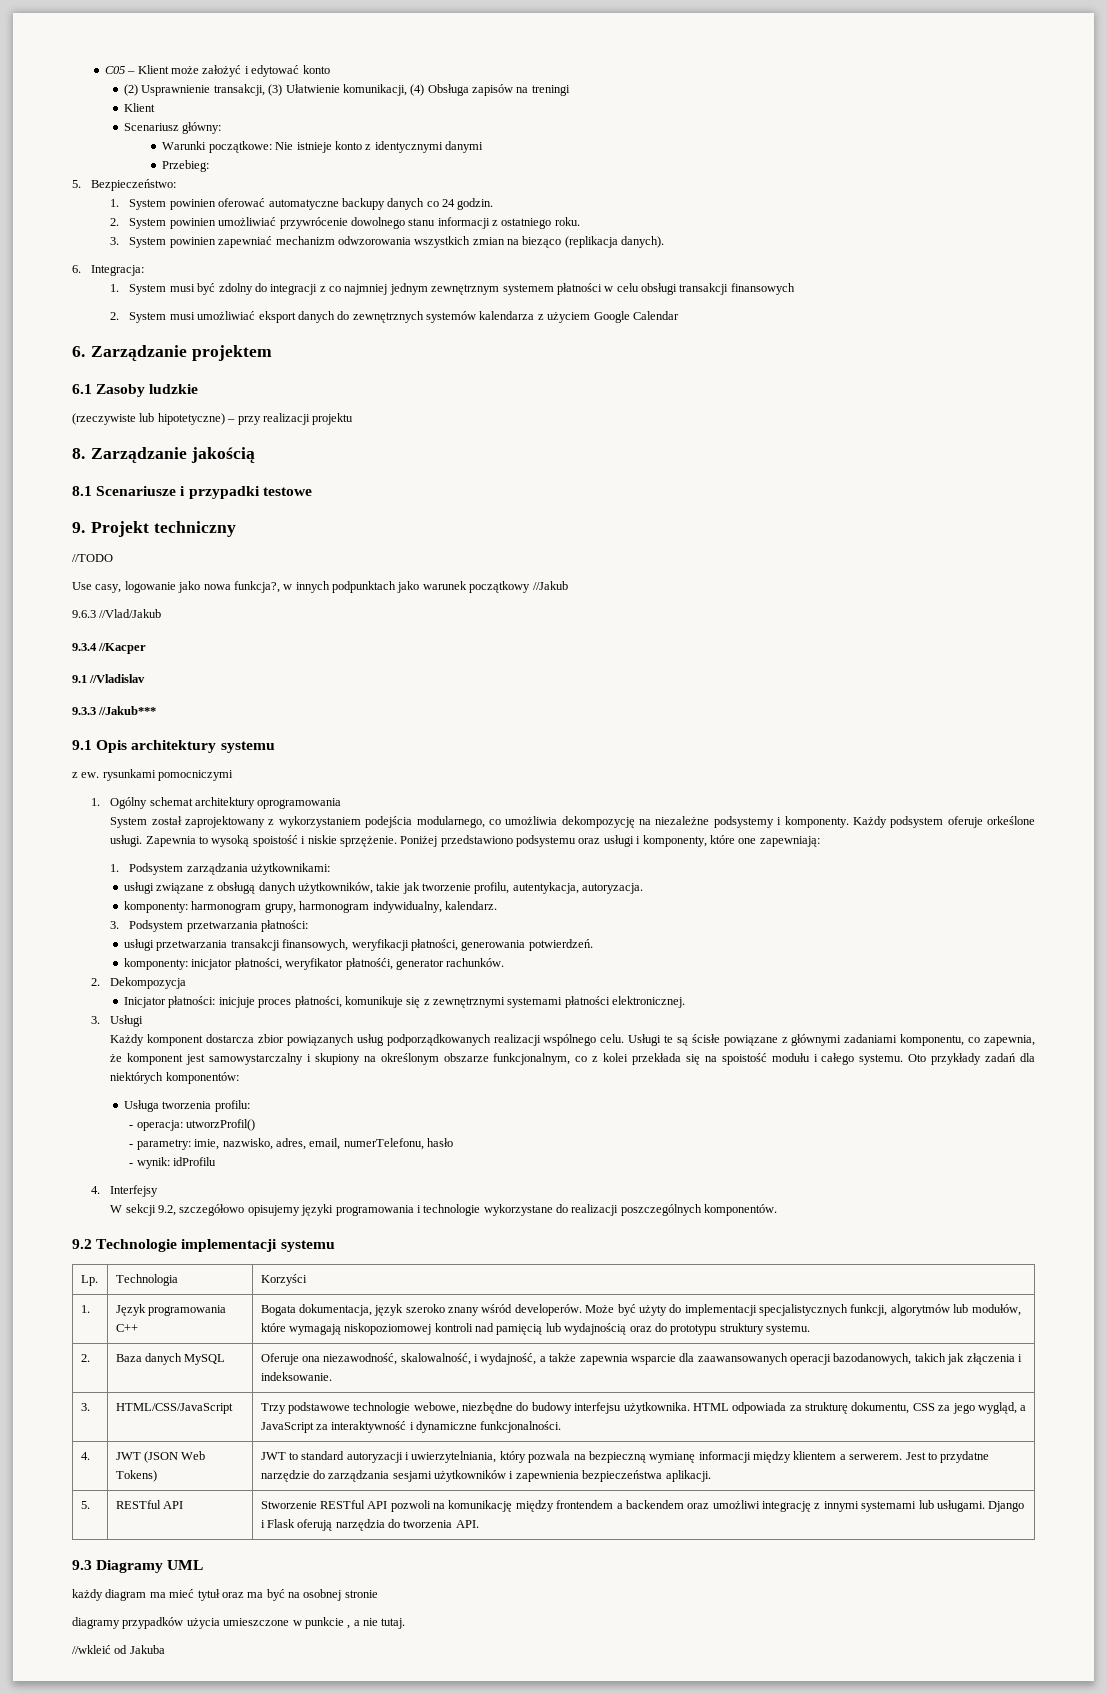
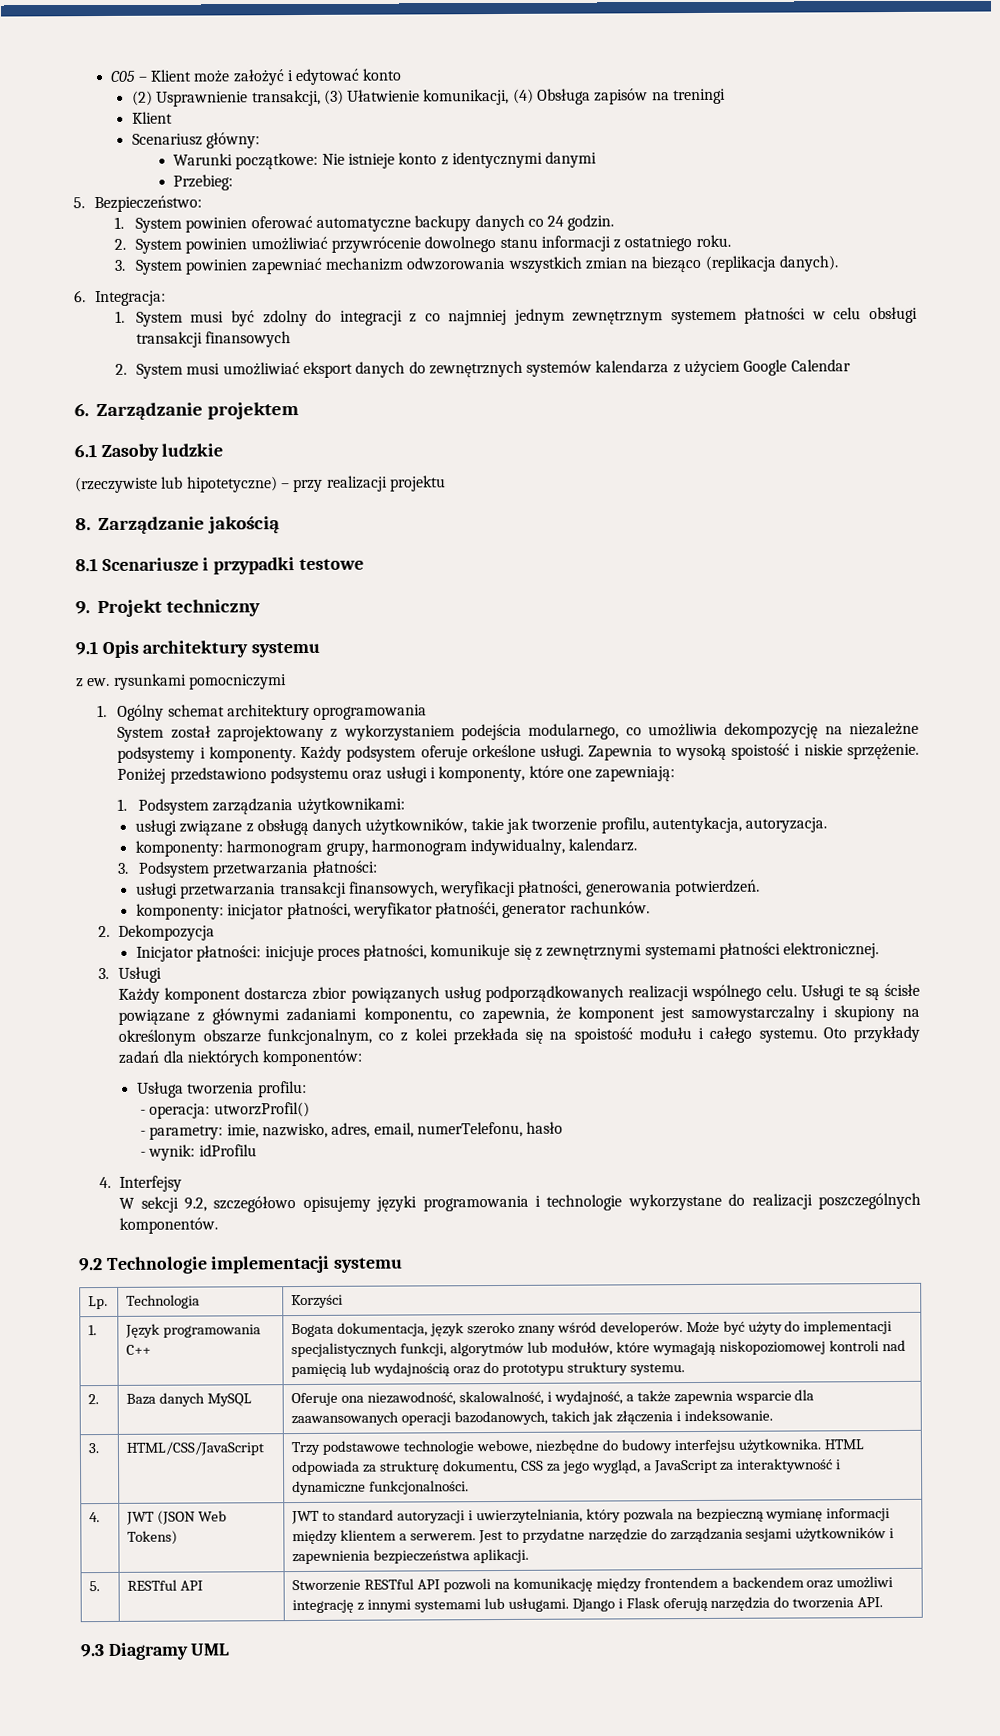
- //TODO
- Use casy, logowanie jako nowa funkcja?, w innych podpunktach jako warunek początkowy //Jakub
- 9.6.3 //Vlad/Jakub
- 9.3.4 //Kacper
- 9.1 //Vladislav
- 9.3.3 //Jakub***
- każdy diagram ma mieć tytuł oraz ma być na osobnej stronie
- diagramy przypadków użycia umieszczone w punkcie , a nie tutaj.
- //wkleić od Jakuba

